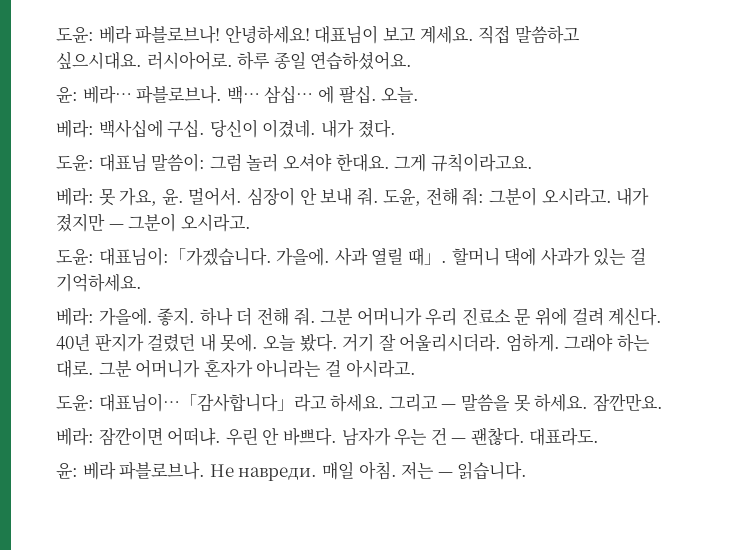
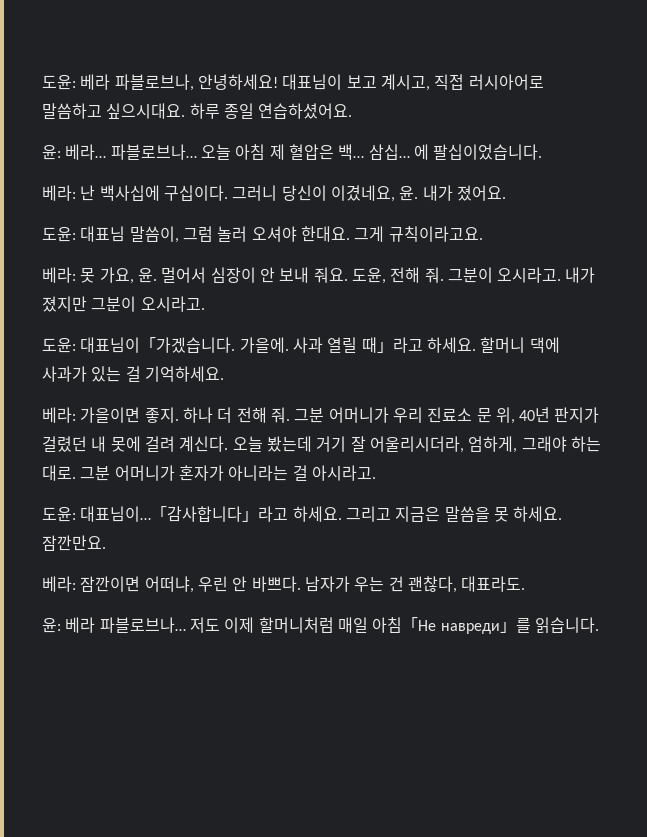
- 도윤: 베라 파블로브나! 안녕하세요!
+ 도윤: 베라 파블로브나, 안녕하세요!
- 대표님이 보고 계세요. 직접 말씀하고 싶으시대요.
+ 대표님이 보고 계시고, 직접 러시아어로 말씀하고 싶으시대요.
- 러시아어로.
- 파블로브나. 백…
+ 파블로브나… 오늘 아침 제 혈압은 백…
- 에 팔십. 오늘.
- 베라: 백사십에 구십. 당신이 이겼네. 내가 졌다.
+ 에 팔십이었습니다.
+ 베라: 난 백사십에 구십이다. 그러니 당신이 이겼네요, 윤. 내가 졌어요.
- 도윤: 대표님 말씀이: 그럼 놀러 오셔야 한대요.
+ 도윤: 대표님 말씀이, 그럼 놀러 오셔야 한대요.
- 멀어서. 심장이 안 보내 줘.
+ 멀어서 심장이 안 보내 줘요.
- 도윤, 전해 줘: 그분이 오시라고.
+ 도윤, 전해 줘. 그분이 오시라고.
- 내가 졌지만 — 그분이 오시라고.
+ 내가 졌지만 그분이 오시라고.
- 도윤: 대표님이:「가겠습니다.
+ 도윤: 대표님이「가겠습니다.
- 사과 열릴 때」.
+ 사과 열릴 때」라고 하세요.
- 베라: 가을에. 좋지.
+ 베라: 가을이면 좋지.
- 그분 어머니가 우리 진료소 문 위에 걸려 계신다. 40년 판지가 걸렸던 내 못에. 오늘 봤다. 거기 잘 어울리시더라. 엄하게. 그래야 하는 대로.
+ 그분 어머니가 우리 진료소 문 위, 40년 판지가 걸렸던 내 못에 걸려 계신다. 오늘 봤는데 거기 잘 어울리시더라, 엄하게, 그래야 하는 대로.
- 그리고 — 말씀을 못 하세요.
+ 그리고 지금은 말씀을 못 하세요.
- 베라: 잠깐이면 어떠냐. 우린 안 바쁘다.
+ 베라: 잠깐이면 어떠냐, 우린 안 바쁘다.
- 남자가 우는 건 — 괜찮다. 대표라도.
+ 남자가 우는 건 괜찮다, 대표라도.
- 윤: 베라 파블로브나. Не навреди. 매일 아침. 저는 — 읽습니다.
+ 윤: 베라 파블로브나… 저도 이제 할머니처럼 매일 아침「Не навреди」를 읽습니다.

